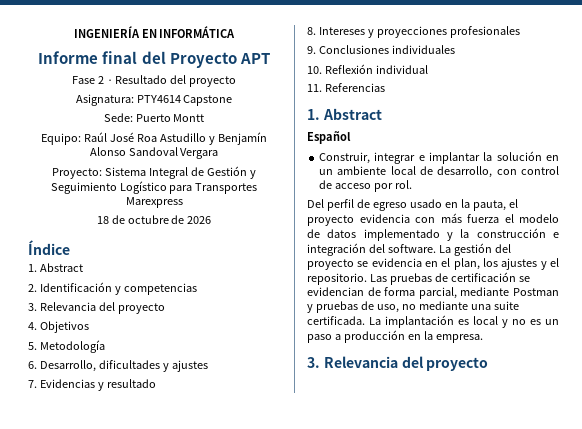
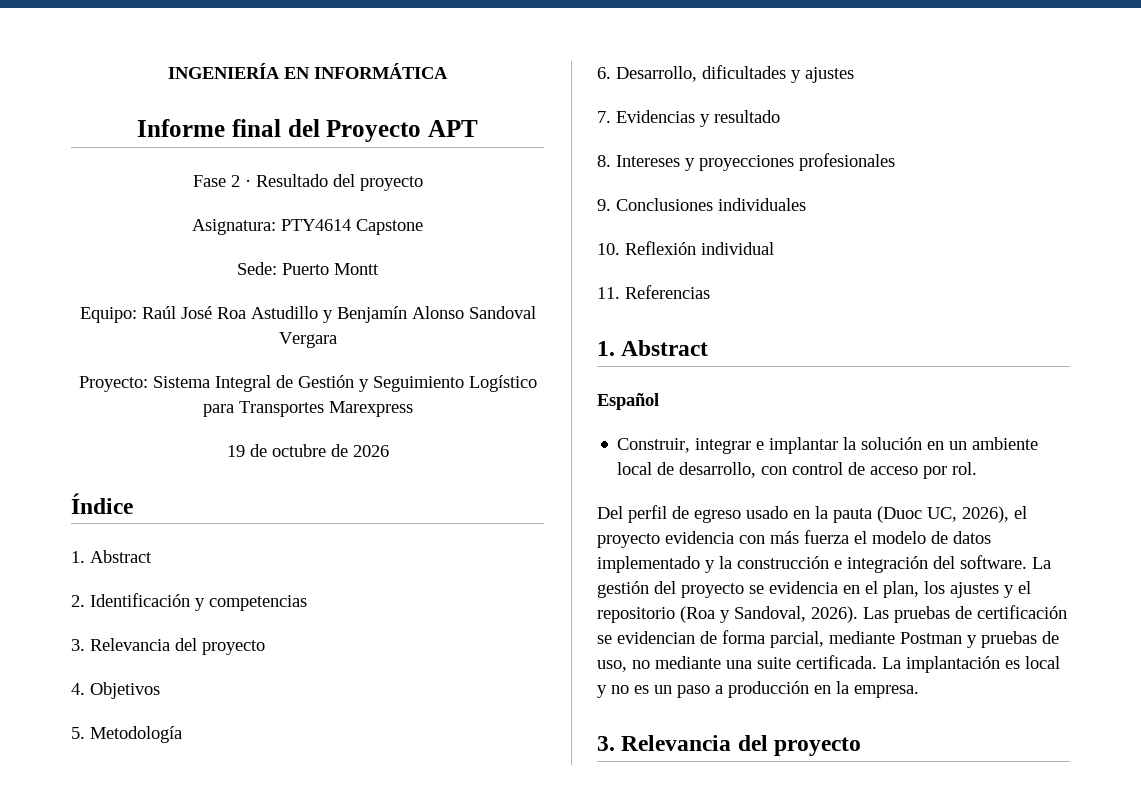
- 18 de octubre de 2026
+ 19 de octubre de 2026
- Del perfil de egreso usado en la pauta, el proyecto evidencia con más fuerza el modelo de datos implementado y la construcción e integración del software.
+ Del perfil de egreso usado en la pauta (Duoc UC, 2026), el proyecto evidencia con más fuerza el modelo de datos implementado y la construcción e integración del software.
- La gestión del proyecto se evidencia en el plan, los ajustes y el repositorio.
+ La gestión del proyecto se evidencia en el plan, los ajustes y el repositorio (Roa y Sandoval, 2026).

